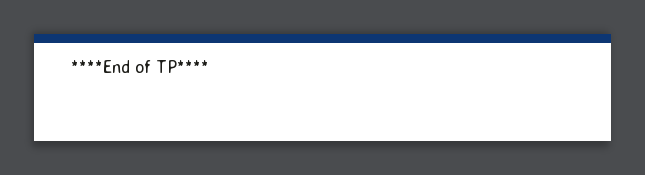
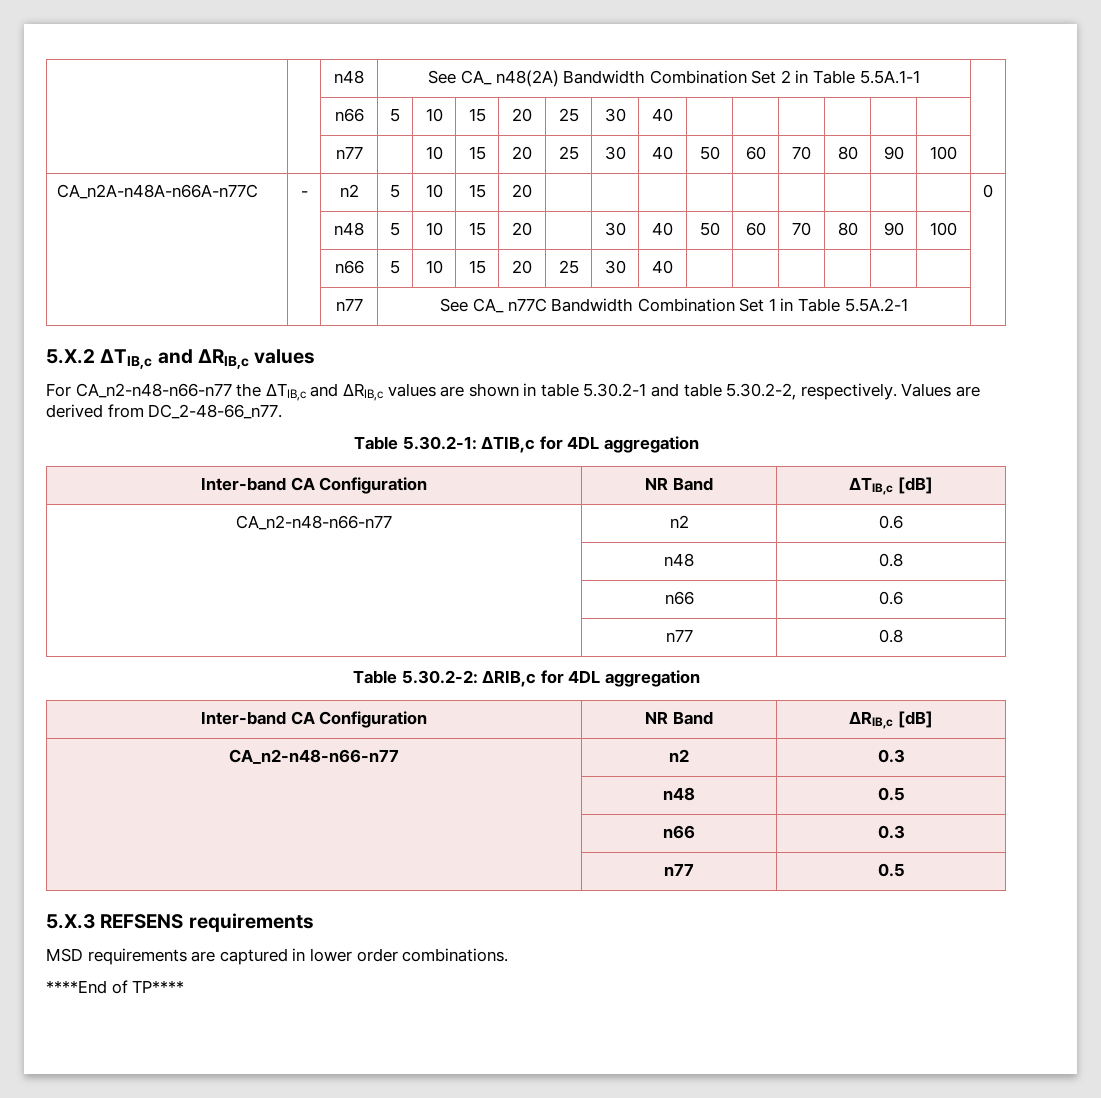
+ | | n48 | See CA_ n48(2A) Bandwidth Combination Set 2 in Table 5.5A.1-1 |
+ | | n66 | 5 | 10 | 15 | 20 | 25 | 30 | 40 | | | | | | |
+ | | n77 | | 10 | 15 | 20 | 25 | 30 | 40 | 50 | 60 | 70 | 80 | 90 | 100 |
+ CA_n2A-n48A-n66A-n77C | - | n2 | 5 | 10 | 15 | 20 | | | | | | | | | | 0
+ | | n48 | 5 | 10 | 15 | 20 | | 30 | 40 | 50 | 60 | 70 | 80 | 90 | 100 |
+ | | n66 | 5 | 10 | 15 | 20 | 25 | 30 | 40 | | | | | | |
+ | | n77 | See CA_ n77C Bandwidth Combination Set 1 in Table 5.5A.2-1 |
+ 5.X.2 ∆TIB,c and ∆RIB,c values
+ For CA_n2-n48-n66-n77 the ΔTIB,c and ΔRIB,c values are shown in table 5.30.2-1 and table 5.30.2-2, respectively. Values are derived from DC_2-48-66_n77.
+ Table 5.30.2-1: ΔTIB,c for 4DL aggregation
+ Inter-band CA Configuration | NR Band | ΔTIB,c [dB]
+ CA_n2-n48-n66-n77 | n2 | 0.6
+ | n48 | 0.8
+ | n66 | 0.6
+ | n77 | 0.8
+ Table 5.30.2-2: ΔRIB,c for 4DL aggregation
+ Inter-band CA Configuration | NR Band | ΔRIB,c [dB]
+ CA_n2-n48-n66-n77 | n2 | 0.3
+ | n48 | 0.5
+ | n66 | 0.3
+ | n77 | 0.5
+ 5.X.3 REFSENS requirements
+ MSD requirements are captured in lower order combinations.

